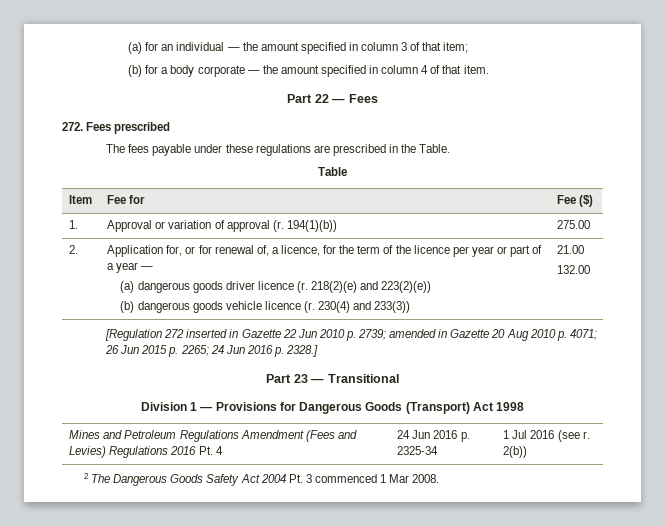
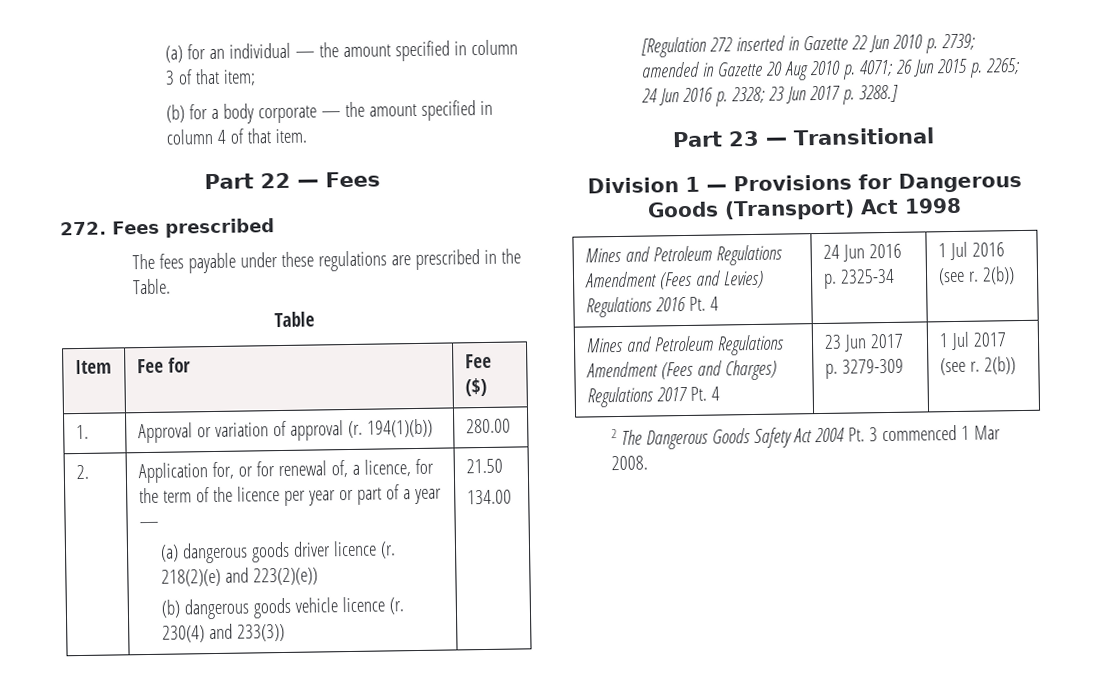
- 1. | Approval or variation of approval (r. 194(1)(b)) | 275.00
+ 1. | Approval or variation of approval (r. 194(1)(b)) | 280.00
- 21.00
- 132.00
+ 21.50
+ 134.00
- [Regulation 272 inserted in Gazette 22 Jun 2010 p. 2739; amended in Gazette 20 Aug 2010 p. 4071; 26 Jun 2015 p. 2265; 24 Jun 2016 p. 2328.]
+ [Regulation 272 inserted in Gazette 22 Jun 2010 p. 2739; amended in Gazette 20 Aug 2010 p. 4071; 26 Jun 2015 p. 2265; 24 Jun 2016 p. 2328; 23 Jun 2017 p. 3288.]
+ Mines and Petroleum Regulations Amendment (Fees and Charges) Regulations 2017 Pt. 4 | 23 Jun 2017 p. 3279-309 | 1 Jul 2017 (see r. 2(b))

